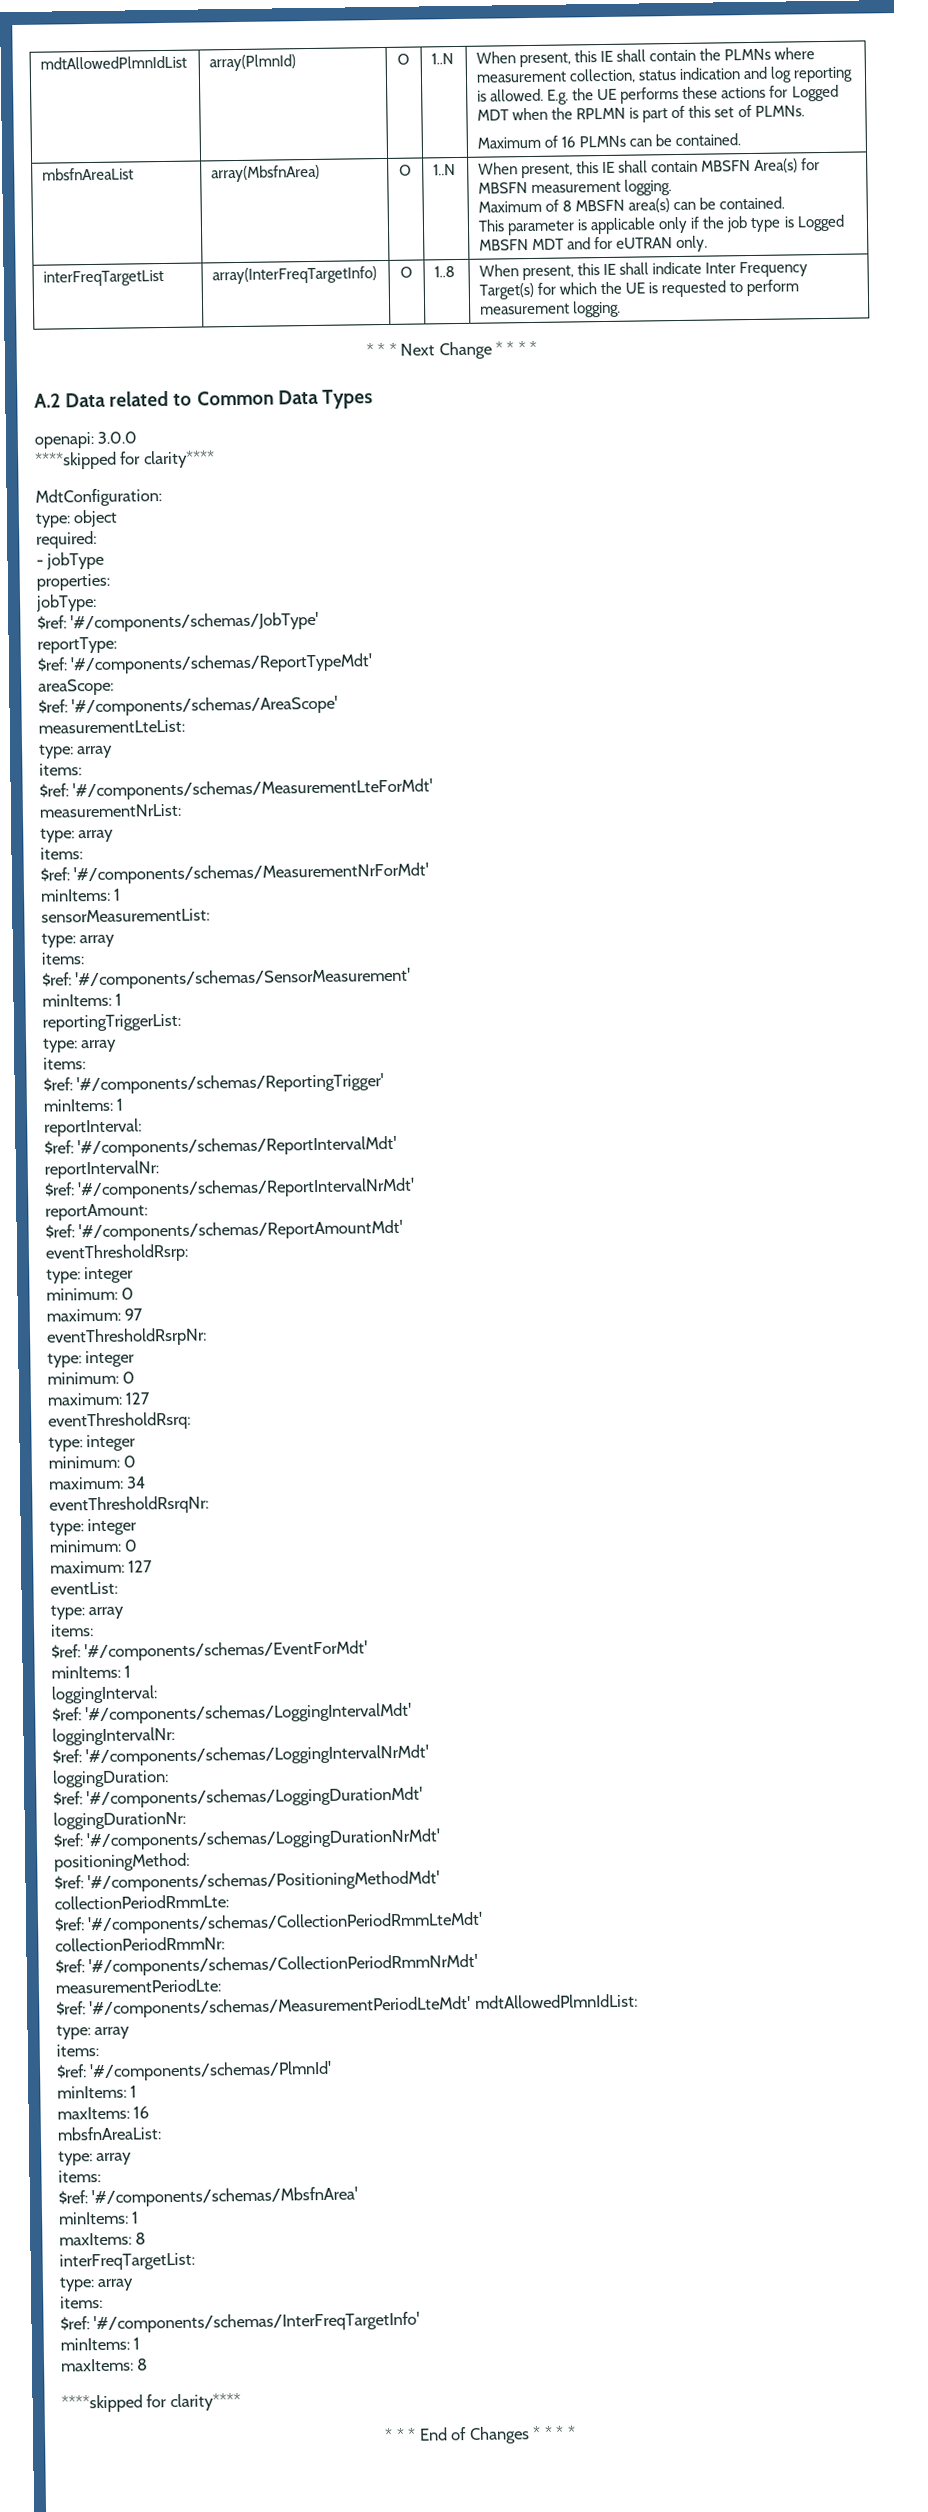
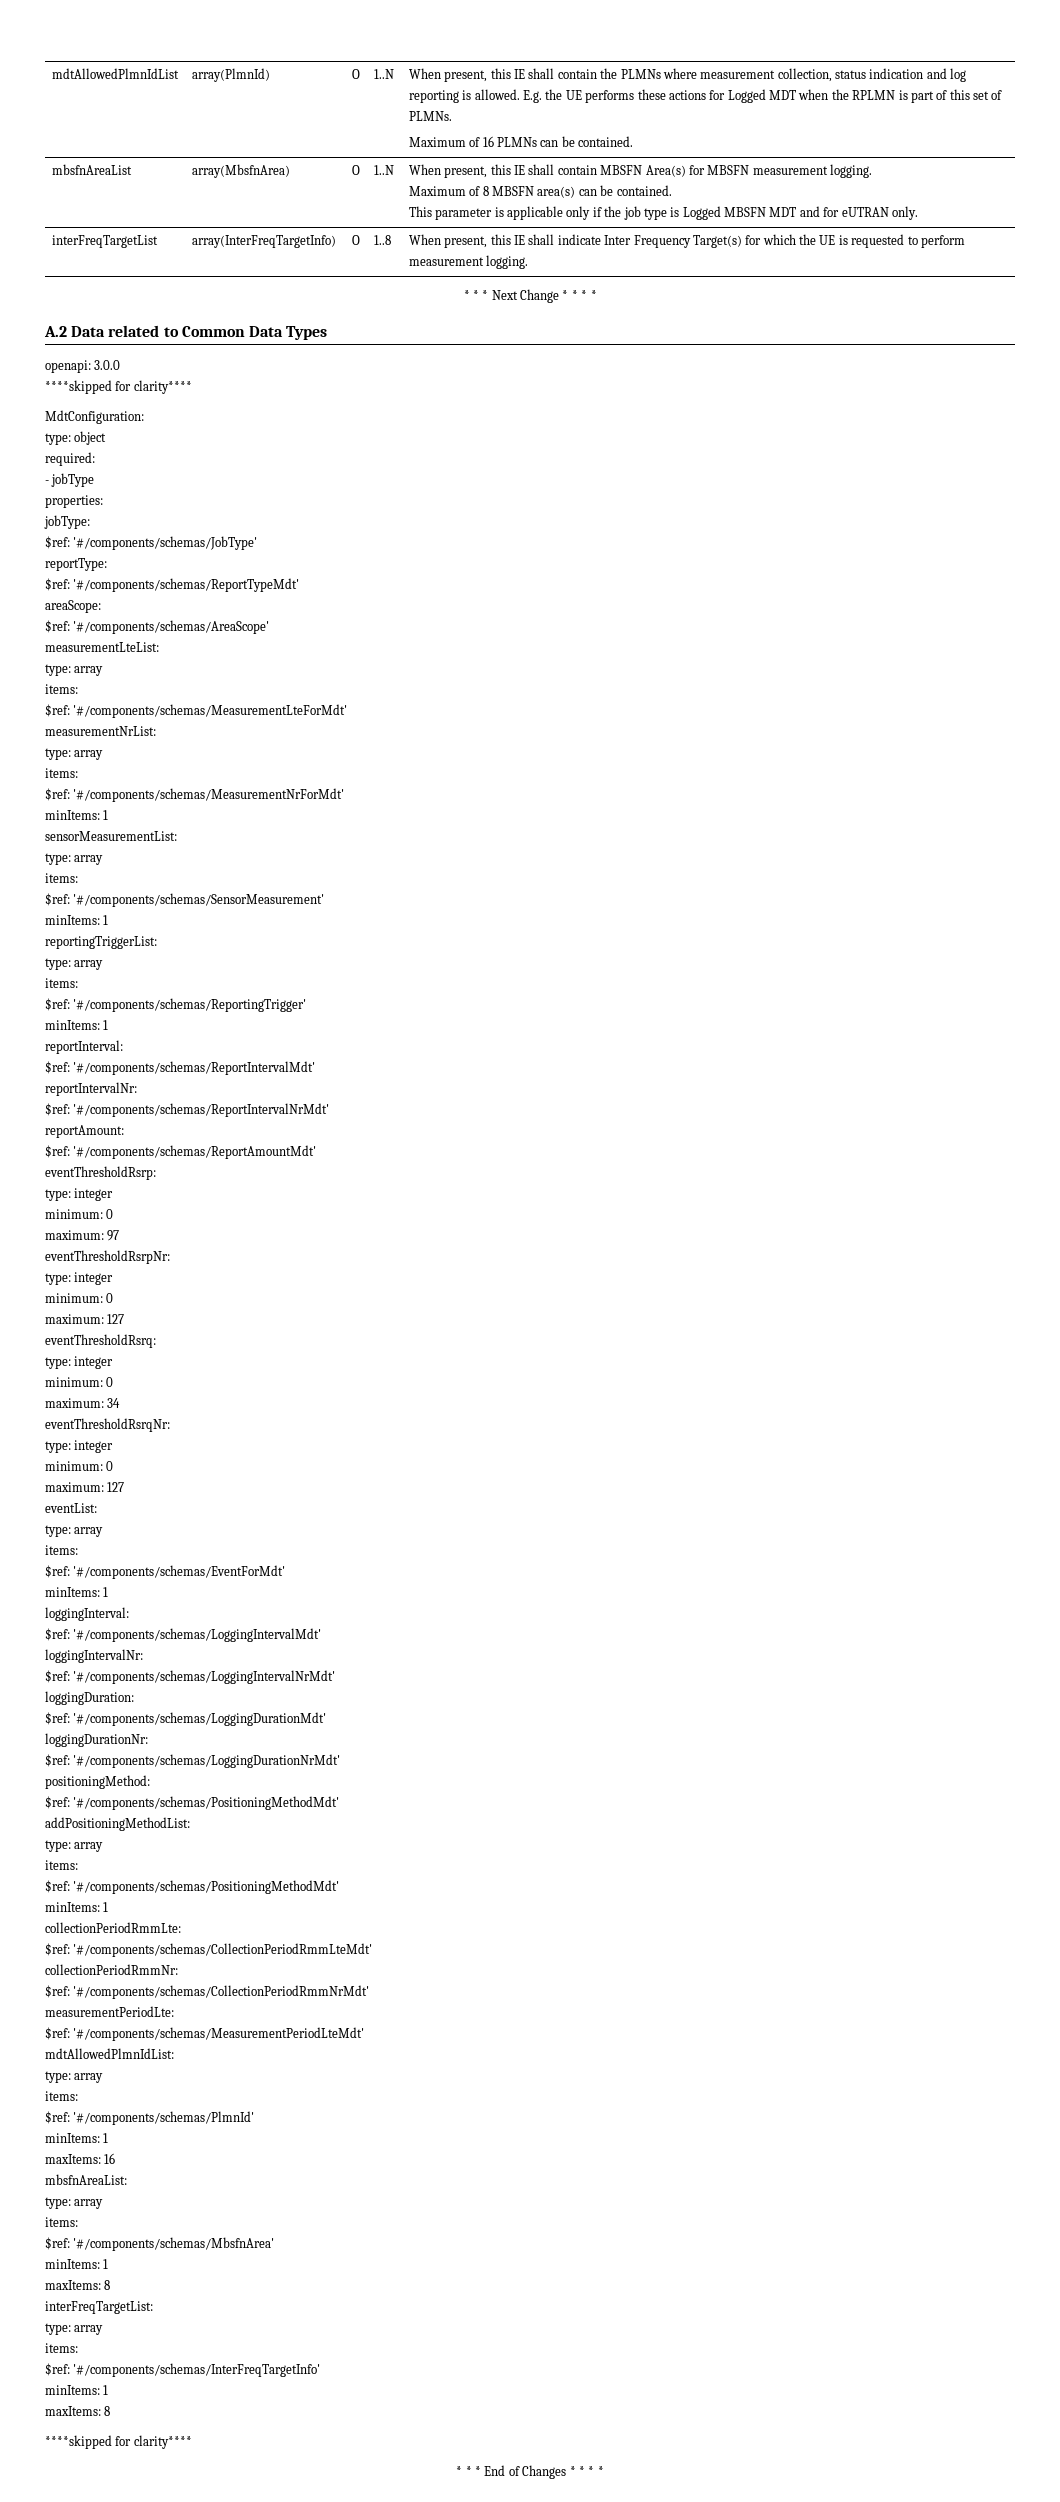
+ addPositioningMethodList:
+ type: array
+ items:
+ $ref: '#/components/schemas/PositioningMethodMdt'
+ minItems: 1
- $ref: '#/components/schemas/MeasurementPeriodLteMdt' mdtAllowedPlmnIdList:
+ $ref: '#/components/schemas/MeasurementPeriodLteMdt'
+ mdtAllowedPlmnIdList:

